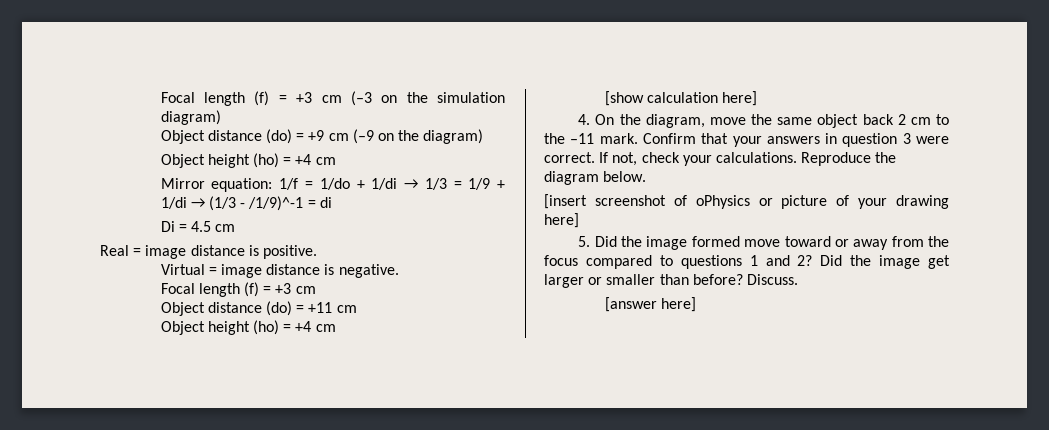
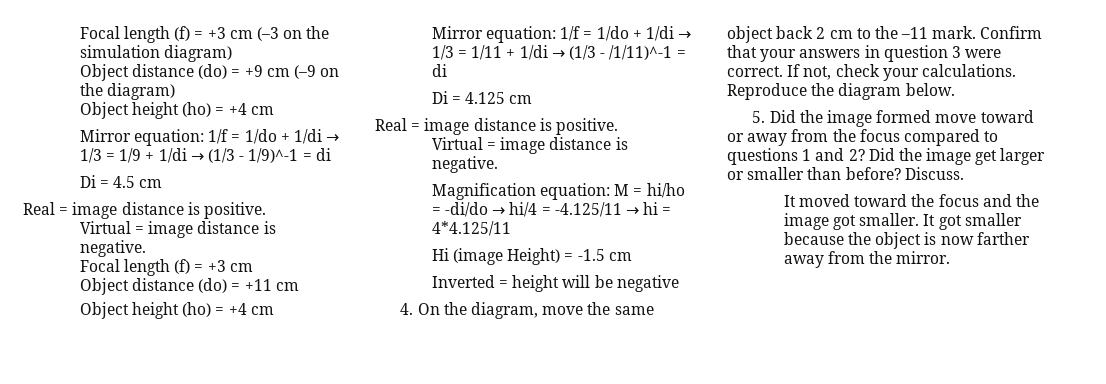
- Mirror equation: 1/f = 1/do + 1/di → 1/3 = 1/9 + 1/di → (1/3 - /1/9)^-1 = di
+ Mirror equation: 1/f = 1/do + 1/di → 1/3 = 1/9 + 1/di → (1/3 - 1/9)^-1 = di
- [show calculation here]
+ Mirror equation: 1/f = 1/do + 1/di → 1/3 = 1/11 + 1/di → (1/3 - /1/11)^-1 = di
+ Di = 4.125 cm
+ Real = image distance is positive.
+ Virtual = image distance is negative.
+ Magnification equation: M = hi/ho = -di/do → hi/4 = -4.125/11 → hi = 4*4.125/11
+ Hi (image Height) = -1.5 cm
+ Inverted = height will be negative
- [insert screenshot of oPhysics or picture of your drawing here]
- [answer here]
+ It moved toward the focus and the image got smaller. It got smaller because the object is now farther away from the mirror.

